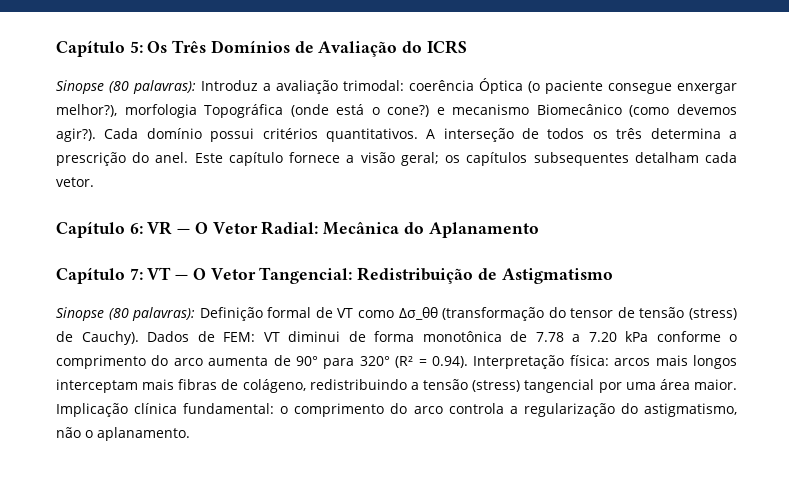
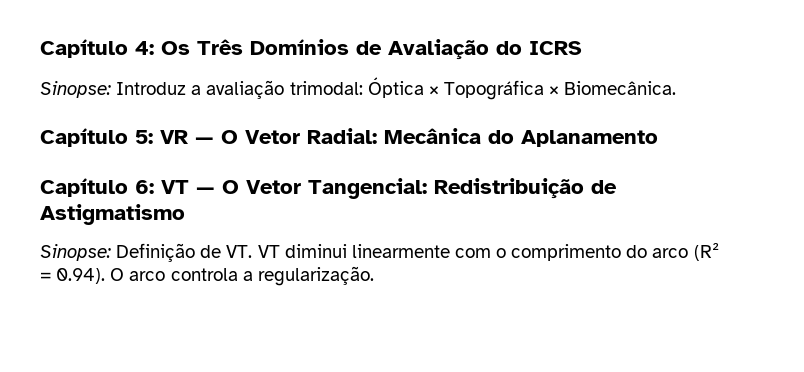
- Capítulo 5: Os Três Domínios de Avaliação do ICRS
+ Capítulo 4: Os Três Domínios de Avaliação do ICRS
- Sinopse (80 palavras): Introduz a avaliação trimodal: coerência Óptica (o paciente consegue enxergar melhor?), morfologia Topográfica (onde está o cone?) e mecanismo Biomecânico (como devemos agir?). Cada domínio possui critérios quantitativos. A interseção de todos os três determina a prescrição do anel. Este capítulo fornece a visão geral; os capítulos subsequentes detalham cada vetor.
- Capítulo 6: VR — O Vetor Radial: Mecânica do Aplanamento
+ Sinopse: Introduz a avaliação trimodal: Óptica × Topográfica × Biomecânica.
+ Capítulo 5: VR — O Vetor Radial: Mecânica do Aplanamento
- Capítulo 7: VT — O Vetor Tangencial: Redistribuição de Astigmatismo
+ Capítulo 6: VT — O Vetor Tangencial: Redistribuição de Astigmatismo
- Sinopse (80 palavras): Definição formal de VT como Δσ_θθ (transformação do tensor de tensão (stress) de Cauchy). Dados de FEM: VT diminui de forma monotônica de 7.78 a 7.20 kPa conforme o comprimento do arco aumenta de 90° para 320° (R² = 0.94). Interpretação física: arcos mais longos interceptam mais fibras de colágeno, redistribuindo a tensão (stress) tangencial por uma área maior. Implicação clínica fundamental: o comprimento do arco controla a regularização do astigmatismo, não o aplanamento.
+ Sinopse: Definição de VT. VT diminui linearmente com o comprimento do arco (R² = 0.94). O arco controla a regularização.

